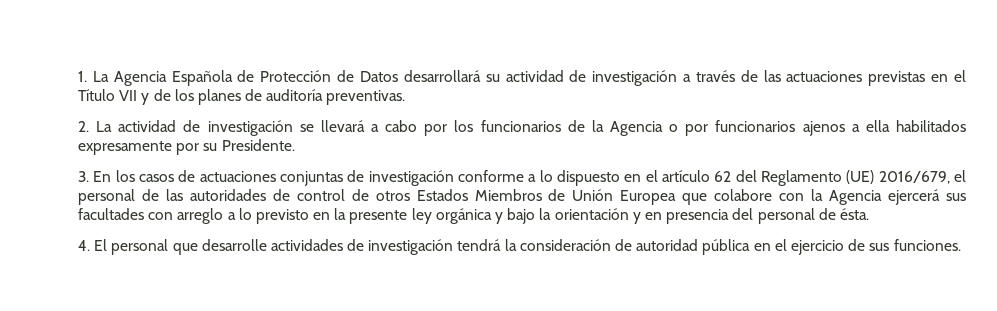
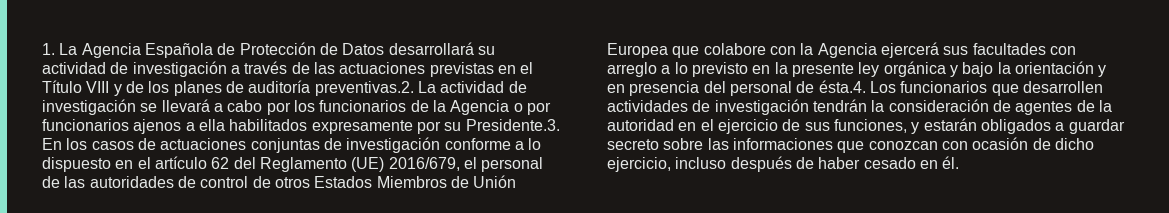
- 1. La Agencia Española de Protección de Datos desarrollará su actividad de investigación a través de las actuaciones previstas en el Título VII y de los planes de auditoría preventivas.
- 2. La actividad de investigación se llevará a cabo por los funcionarios de la Agencia o por funcionarios ajenos a ella habilitados expresamente por su Presidente.
- 3. En los casos de actuaciones conjuntas de investigación conforme a lo dispuesto en el artículo 62 del Reglamento (UE) 2016/679, el personal de las autoridades de control de otros Estados Miembros de Unión Europea que colabore con la Agencia ejercerá sus facultades con arreglo a lo previsto en la presente ley orgánica y bajo la orientación y en presencia del personal de ésta.
- 4. El personal que desarrolle actividades de investigación tendrá la consideración de autoridad pública en el ejercicio de sus funciones.
+ 1. La Agencia Española de Protección de Datos desarrollará su actividad de investigación a través de las actuaciones previstas en el Título VIII y de los planes de auditoría preventivas.2. La actividad de investigación se llevará a cabo por los funcionarios de la Agencia o por funcionarios ajenos a ella habilitados expresamente por su Presidente.3. En los casos de actuaciones conjuntas de investigación conforme a lo dispuesto en el artículo 62 del Reglamento (UE) 2016/679, el personal de las autoridades de control de otros Estados Miembros de Unión Europea que colabore con la Agencia ejercerá sus facultades con arreglo a lo previsto en la presente ley orgánica y bajo la orientación y en presencia del personal de ésta.4. Los funcionarios que desarrollen actividades de investigación tendrán la consideración de agentes de la autoridad en el ejercicio de sus funciones, y estarán obligados a guardar secreto sobre las informaciones que conozcan con ocasión de dicho ejercicio, incluso después de haber cesado en él.

